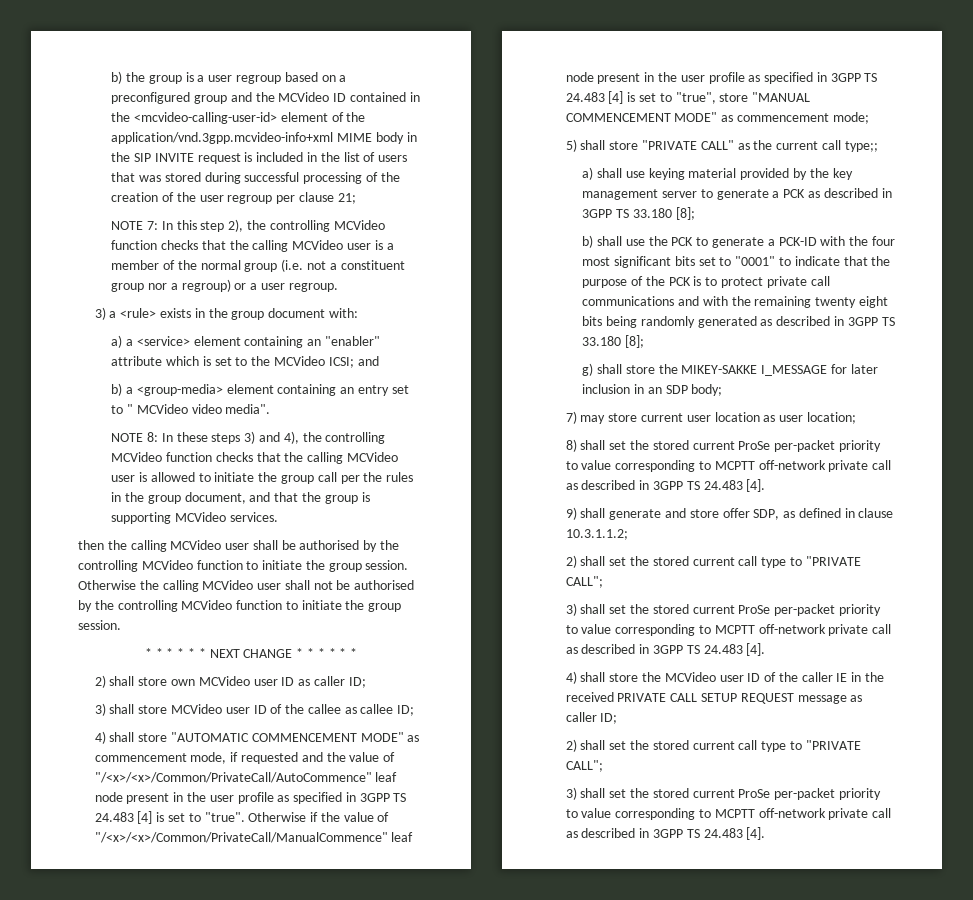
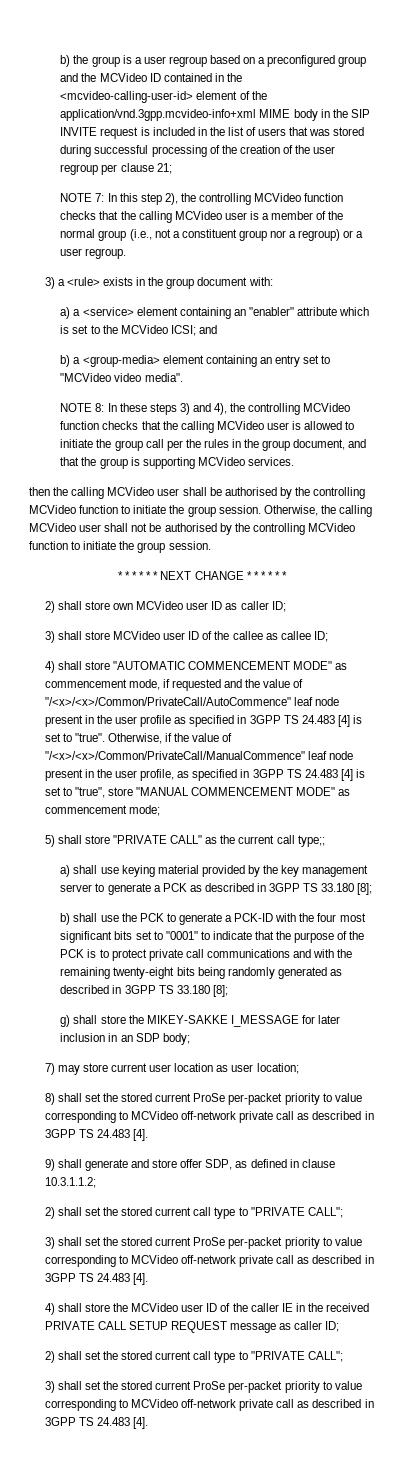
- NOTE 7: In this step 2), the controlling MCVideo function checks that the calling MCVideo user is a member of the normal group (i.e. not a constituent group nor a regroup) or a user regroup.
+ NOTE 7: In this step 2), the controlling MCVideo function checks that the calling MCVideo user is a member of the normal group (i.e., not a constituent group nor a regroup) or a user regroup.
- b) a <group-media> element containing an entry set to " MCVideo video media".
+ b) a <group-media> element containing an entry set to "MCVideo video media".
- Otherwise the calling MCVideo user shall not be authorised by the controlling MCVideo function to initiate the group session.
+ Otherwise, the calling MCVideo user shall not be authorised by the controlling MCVideo function to initiate the group session.
- Otherwise if the value of "/<x>/<x>/Common/PrivateCall/ManualCommence" leaf node present in the user profile as specified in 3GPP TS 24.483 [4] is set to "true", store "MANUAL COMMENCEMENT MODE" as commencement mode;
+ Otherwise, if the value of "/<x>/<x>/Common/PrivateCall/ManualCommence" leaf node present in the user profile, as specified in 3GPP TS 24.483 [4] is set to "true", store "MANUAL COMMENCEMENT MODE" as commencement mode;
- b) shall use the PCK to generate a PCK-ID with the four most significant bits set to "0001" to indicate that the purpose of the PCK is to protect private call communications and with the remaining twenty eight bits being randomly generated as described in 3GPP TS 33.180 [8];
+ b) shall use the PCK to generate a PCK-ID with the four most significant bits set to "0001" to indicate that the purpose of the PCK is to protect private call communications and with the remaining twenty-eight bits being randomly generated as described in 3GPP TS 33.180 [8];
- 8) shall set the stored current ProSe per-packet priority to value corresponding to MCPTT off-network private call as described in 3GPP TS 24.483 [4].
+ 8) shall set the stored current ProSe per-packet priority to value corresponding to MCVideo off-network private call as described in 3GPP TS 24.483 [4].
  9) shall generate and store offer SDP, as defined in clause 10.3.1.1.2;
  2) shall set the stored current call type to "PRIVATE CALL";
- 3) shall set the stored current ProSe per-packet priority to value corresponding to MCPTT off-network private call as described in 3GPP TS 24.483 [4].
+ 3) shall set the stored current ProSe per-packet priority to value corresponding to MCVideo off-network private call as described in 3GPP TS 24.483 [4].
  4) shall store the MCVideo user ID of the caller IE in the received PRIVATE CALL SETUP REQUEST message as caller ID;
  2) shall set the stored current call type to "PRIVATE CALL";
- 3) shall set the stored current ProSe per-packet priority to value corresponding to MCPTT off-network private call as described in 3GPP TS 24.483 [4].
+ 3) shall set the stored current ProSe per-packet priority to value corresponding to MCVideo off-network private call as described in 3GPP TS 24.483 [4].

